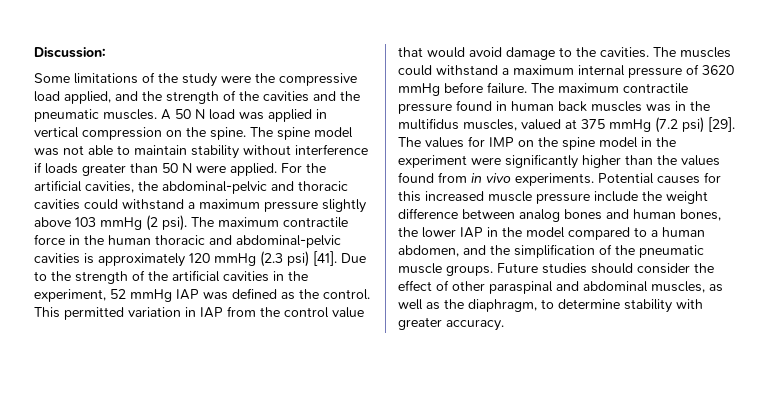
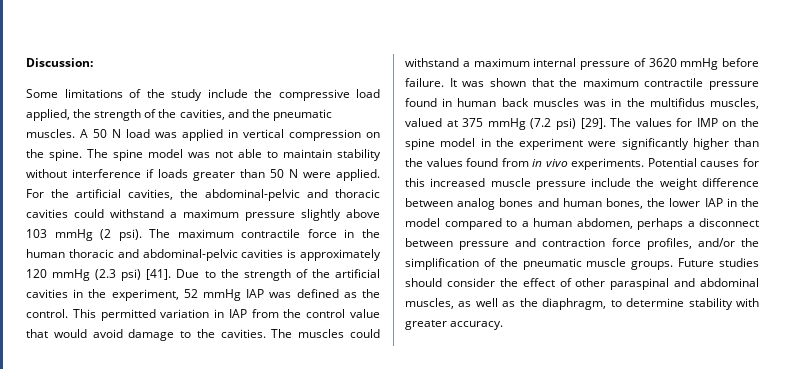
- Some limitations of the study were the compressive load applied, and the strength of the cavities and the pneumatic muscles.
+ Some limitations of the study include the compressive load applied, the strength of the cavities, and the pneumatic muscles.
- The maximum contractile pressure found in human back muscles was in the multifidus muscles, valued at 375 mmHg (7.2 psi) [29].
+ It was shown that the maximum contractile pressure found in human back muscles was in the multifidus muscles, valued at 375 mmHg (7.2 psi) [29].
- Potential causes for this increased muscle pressure include the weight difference between analog bones and human bones, the lower IAP in the model compared to a human abdomen, and the simplification of the pneumatic muscle groups.
+ Potential causes for this increased muscle pressure include the weight difference between analog bones and human bones, the lower IAP in the model compared to a human abdomen, perhaps a disconnect between pressure and contraction force profiles, and/or the simplification of the pneumatic muscle groups.

